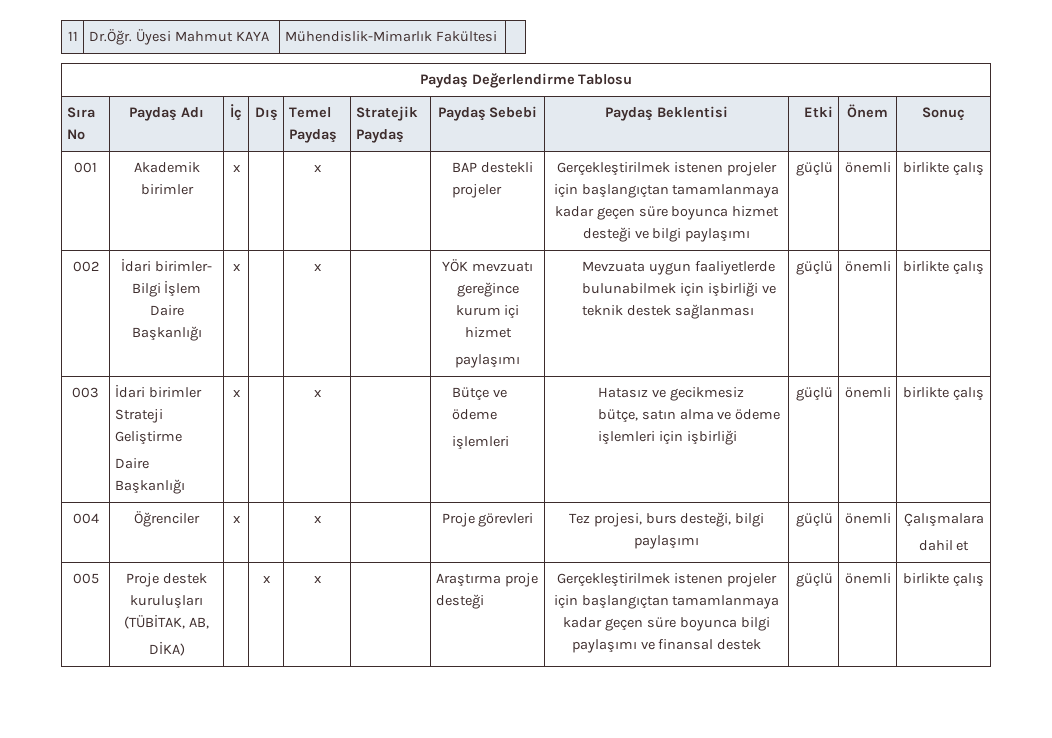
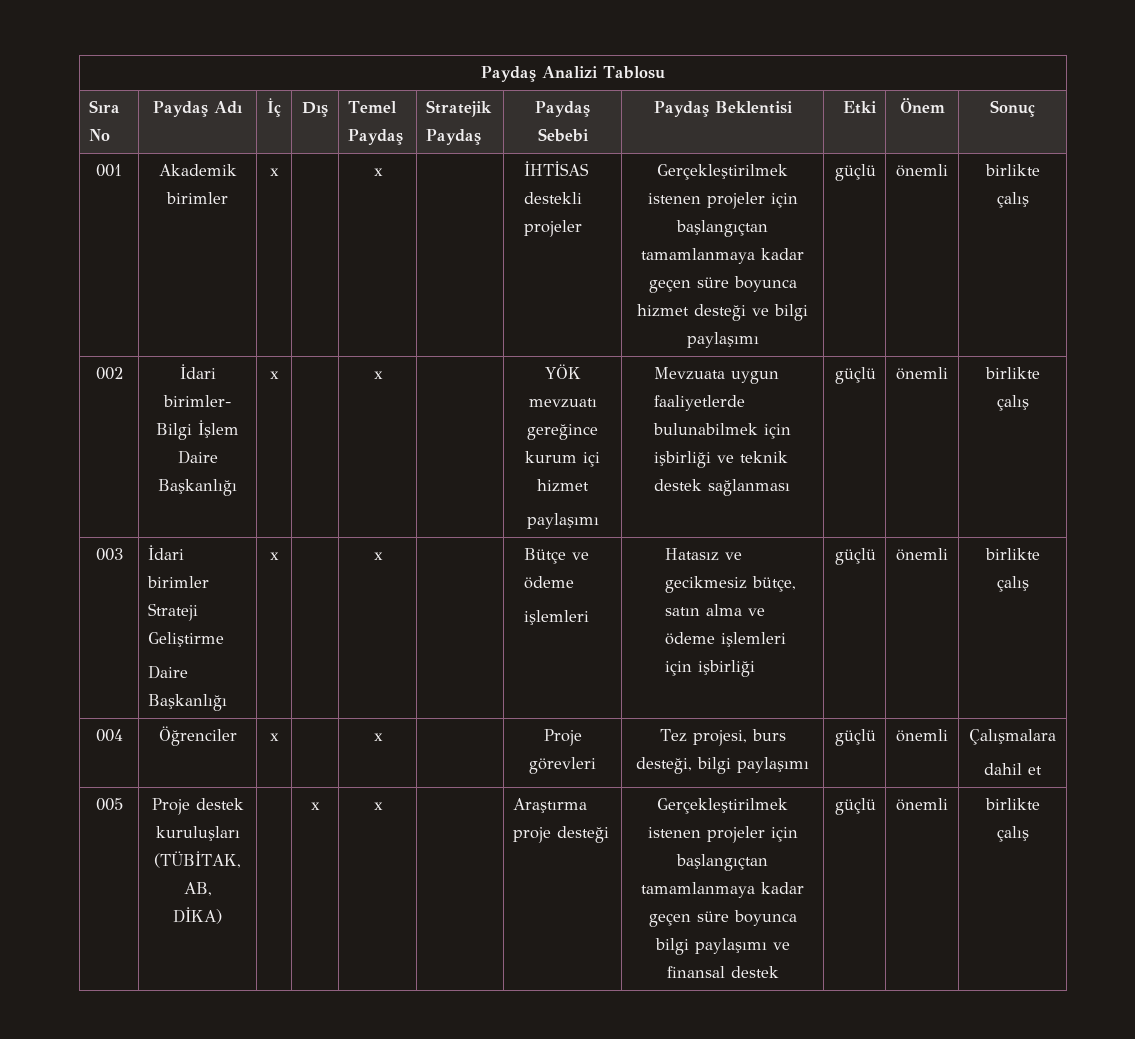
- 11 | Dr.Öğr. Üyesi Mahmut KAYA | Mühendislik-Mimarlık Fakültesi |
- Paydaş Değerlendirme Tablosu
+ Paydaş Analizi Tablosu
- 001 | Akademik birimler | x | | x | | BAP destekli projeler | Gerçekleştirilmek istenen projeler için başlangıçtan tamamlanmaya kadar geçen süre boyunca hizmet desteği ve bilgi paylaşımı | güçlü | önemli | birlikte çalış
+ 001 | Akademik birimler | x | | x | | İHTİSAS destekli projeler | Gerçekleştirilmek istenen projeler için başlangıçtan tamamlanmaya kadar geçen süre boyunca hizmet desteği ve bilgi paylaşımı | güçlü | önemli | birlikte çalış

